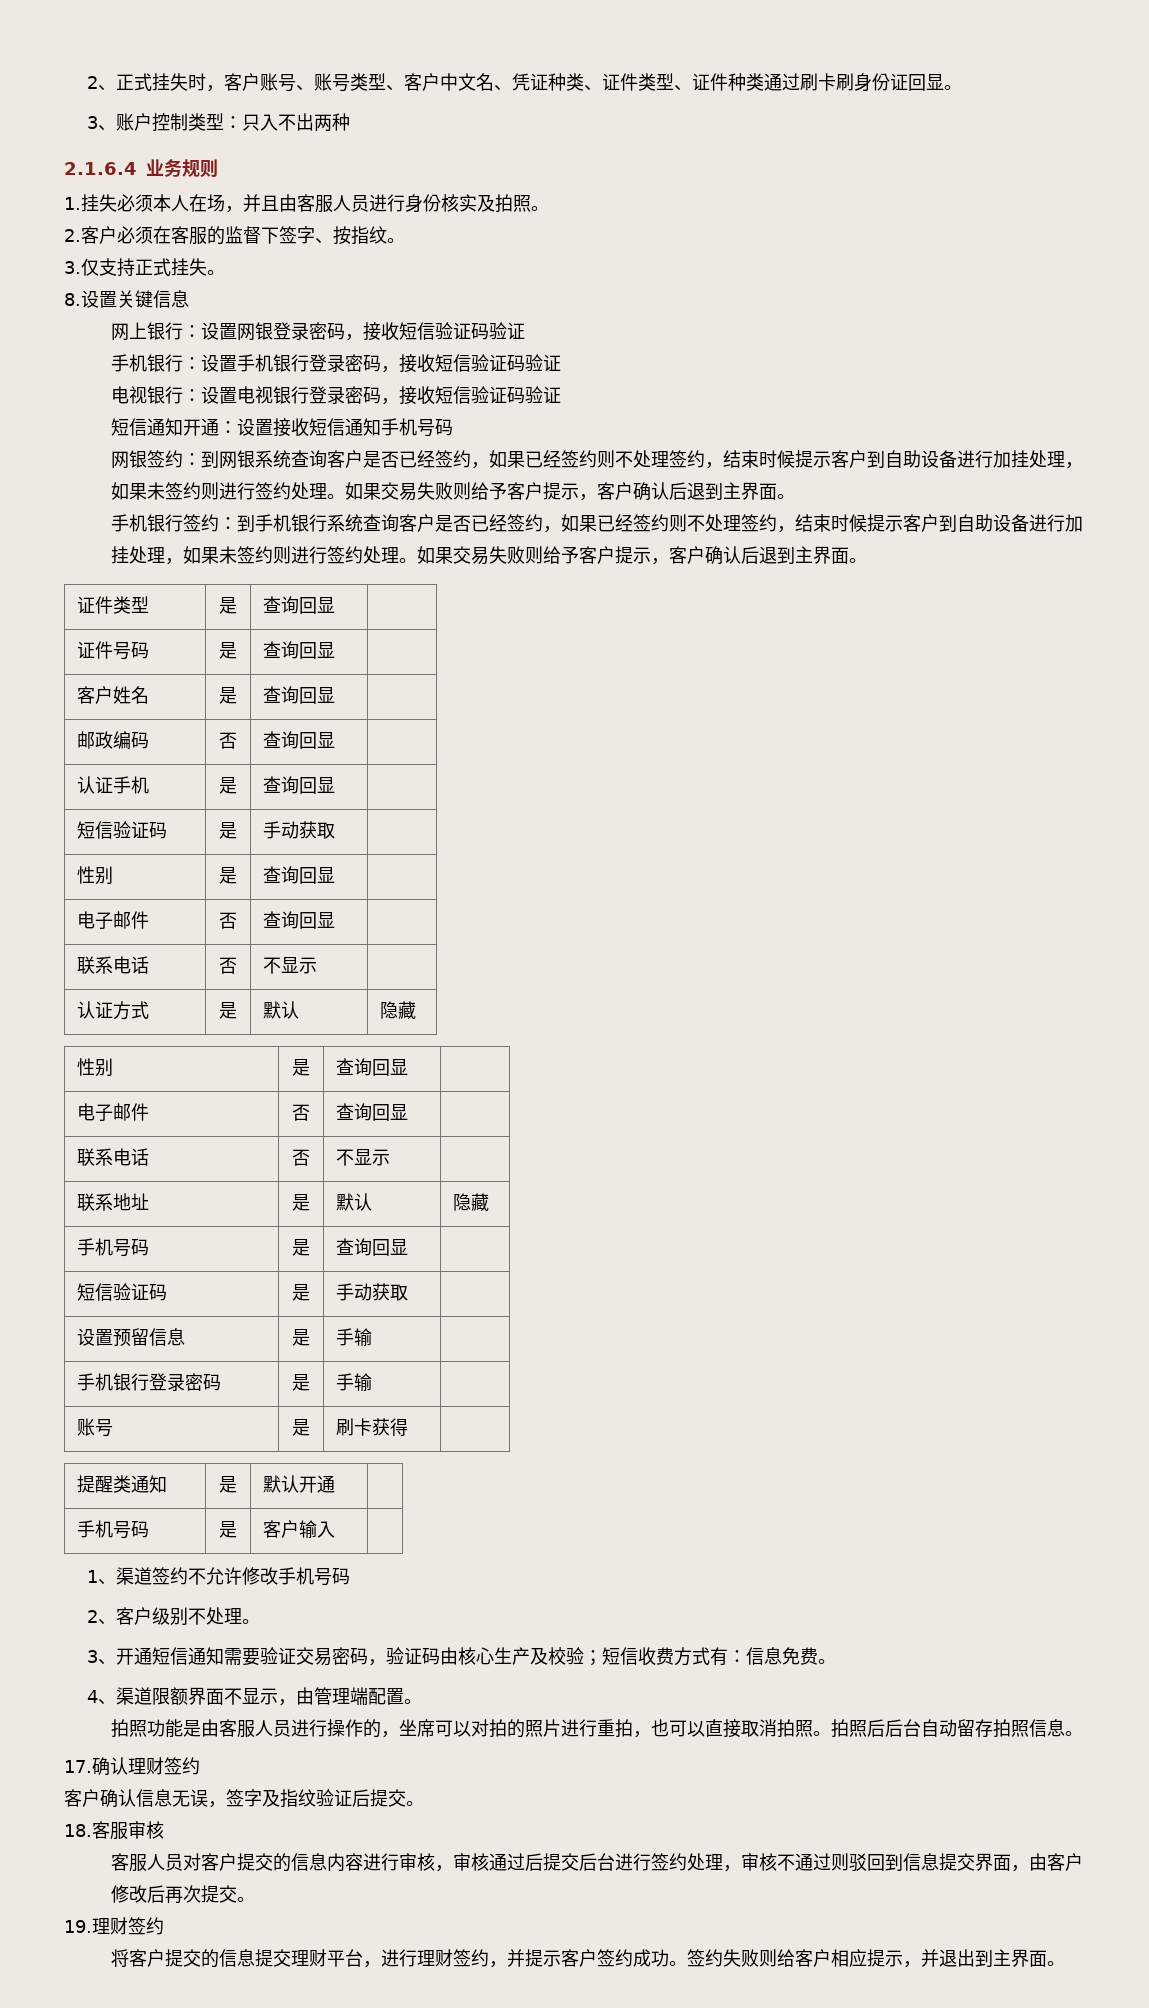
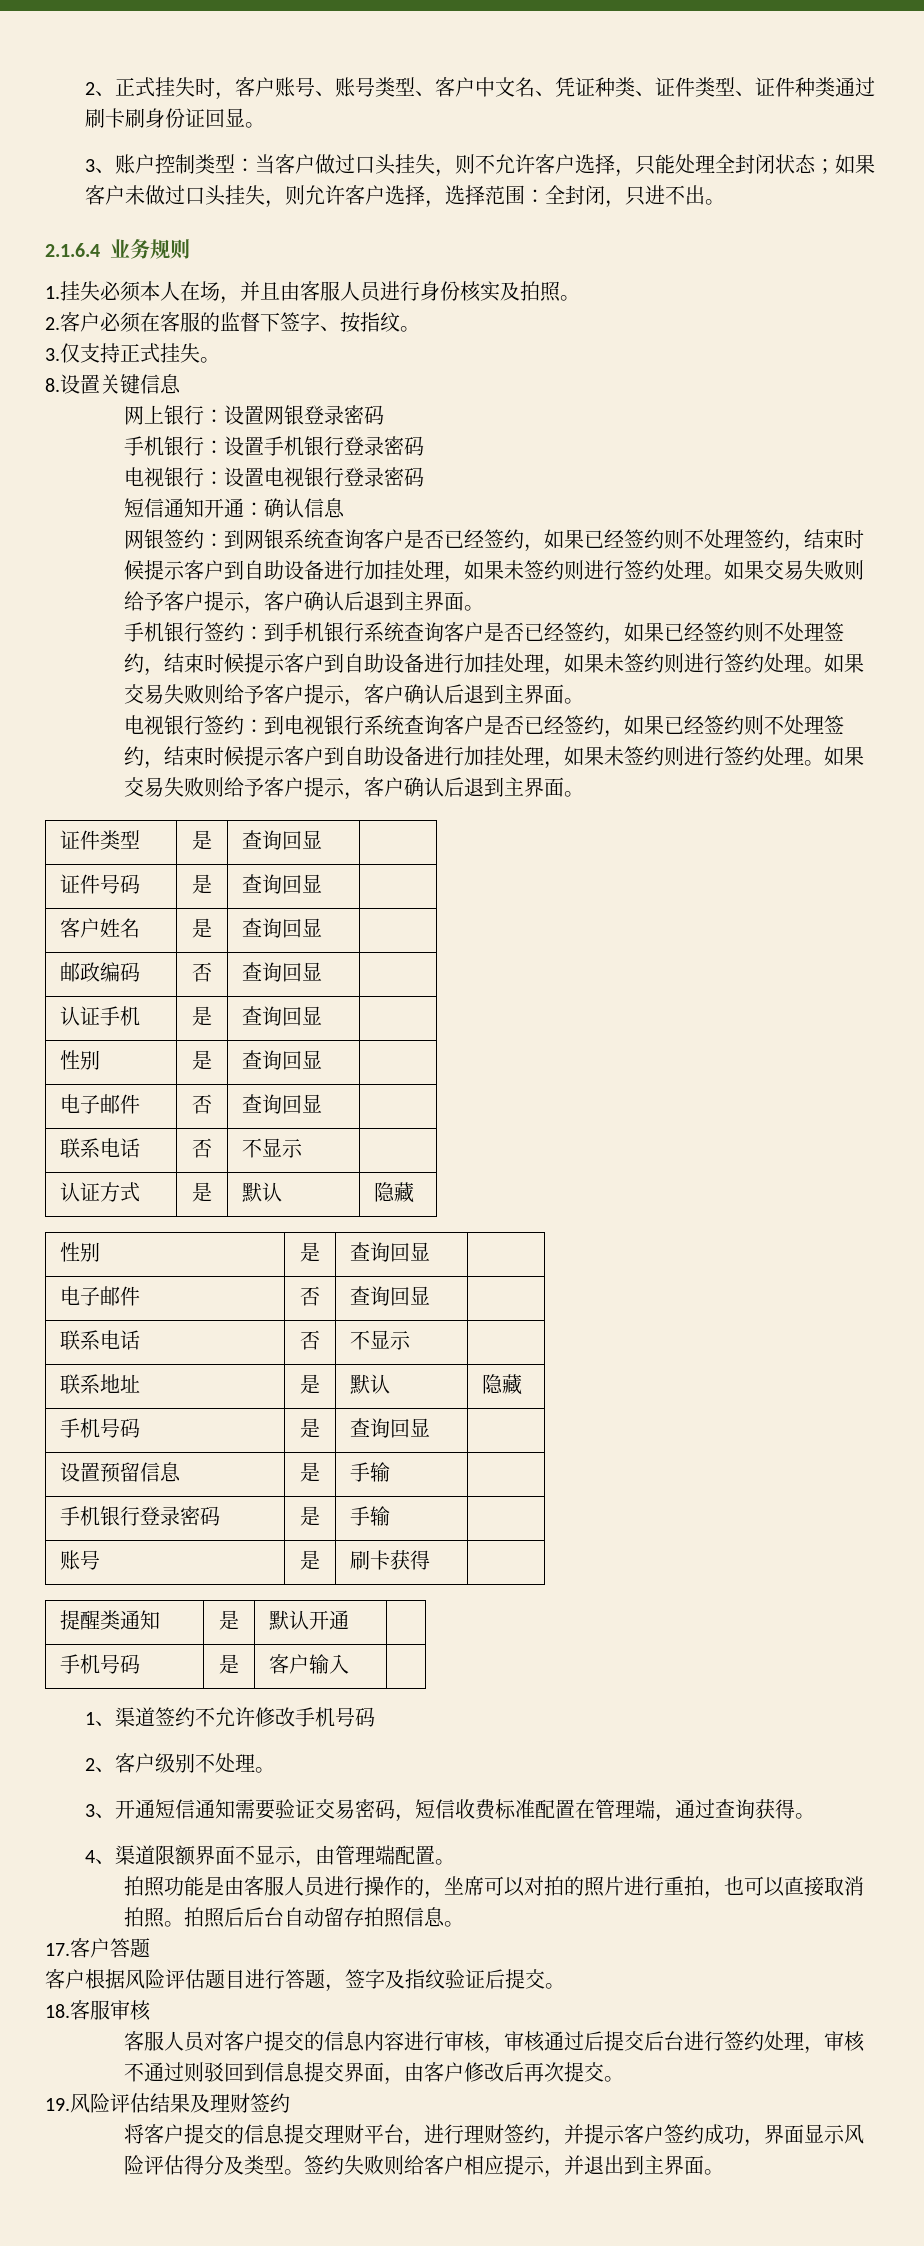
- 3、账户控制类型：只入不出两种
+ 3、账户控制类型：当客户做过口头挂失，则不允许客户选择，只能处理全封闭状态；如果客户未做过口头挂失，则允许客户选择，选择范围：全封闭，只进不出。
- 网上银行：设置网银登录密码，接收短信验证码验证
+ 网上银行：设置网银登录密码
- 手机银行：设置手机银行登录密码，接收短信验证码验证
+ 手机银行：设置手机银行登录密码
- 电视银行：设置电视银行登录密码，接收短信验证码验证
+ 电视银行：设置电视银行登录密码
- 短信通知开通：设置接收短信通知手机号码
+ 短信通知开通：确认信息
+ 电视银行签约：到电视银行系统查询客户是否已经签约，如果已经签约则不处理签约，结束时候提示客户到自助设备进行加挂处理，如果未签约则进行签约处理。如果交易失败则给予客户提示，客户确认后退到主界面。
  认证手机 | 是 | 查询回显 |
- 短信验证码 | 是 | 手动获取 |
  手机号码 | 是 | 查询回显 |
- 短信验证码 | 是 | 手动获取 |
- 3、开通短信通知需要验证交易密码，验证码由核心生产及校验；短信收费方式有：信息免费。
+ 3、开通短信通知需要验证交易密码，短信收费标准配置在管理端，通过查询获得。
- 17.确认理财签约
- 客户确认信息无误，签字及指纹验证后提交。
+ 17.客户答题
+ 客户根据风险评估题目进行答题，签字及指纹验证后提交。
- 19.理财签约
+ 19.风险评估结果及理财签约
- 将客户提交的信息提交理财平台，进行理财签约，并提示客户签约成功。
+ 将客户提交的信息提交理财平台，进行理财签约，并提示客户签约成功，界面显示风险评估得分及类型。

